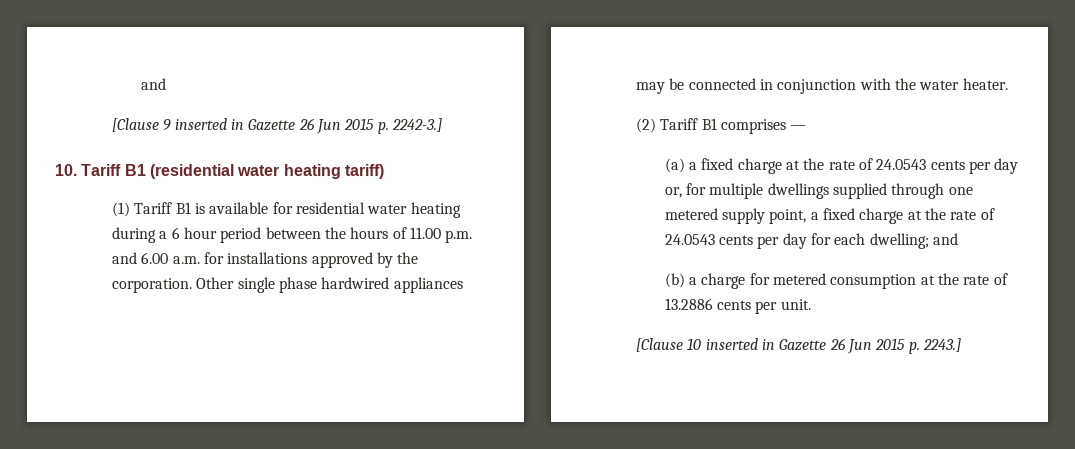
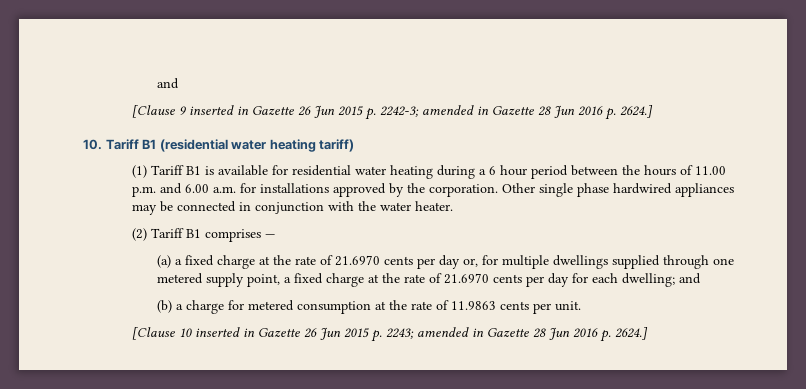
- [Clause 9 inserted in Gazette 26 Jun 2015 p. 2242-3.]
+ [Clause 9 inserted in Gazette 26 Jun 2015 p. 2242-3; amended in Gazette 28 Jun 2016 p. 2624.]
- (a) a fixed charge at the rate of 24.0543 cents per day or, for multiple dwellings supplied through one metered supply point, a fixed charge at the rate of 24.0543 cents per day for each dwelling; and
+ (a) a fixed charge at the rate of 21.6970 cents per day or, for multiple dwellings supplied through one metered supply point, a fixed charge at the rate of 21.6970 cents per day for each dwelling; and
- (b) a charge for metered consumption at the rate of 13.2886 cents per unit.
+ (b) a charge for metered consumption at the rate of 11.9863 cents per unit.
- [Clause 10 inserted in Gazette 26 Jun 2015 p. 2243.]
+ [Clause 10 inserted in Gazette 26 Jun 2015 p. 2243; amended in Gazette 28 Jun 2016 p. 2624.]

